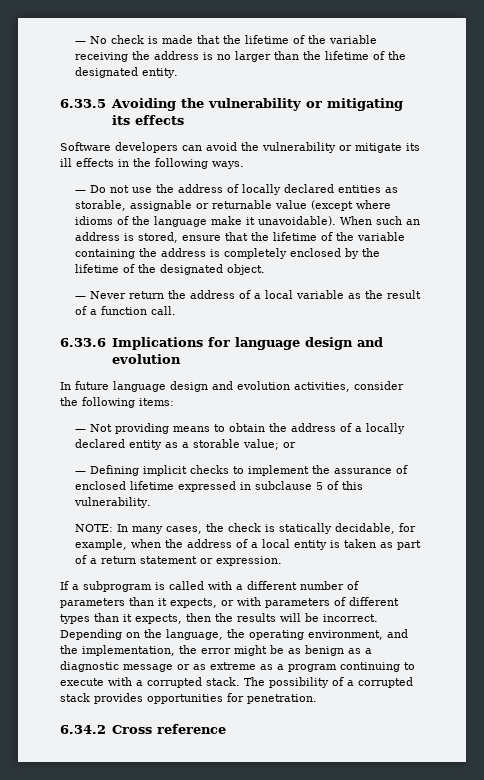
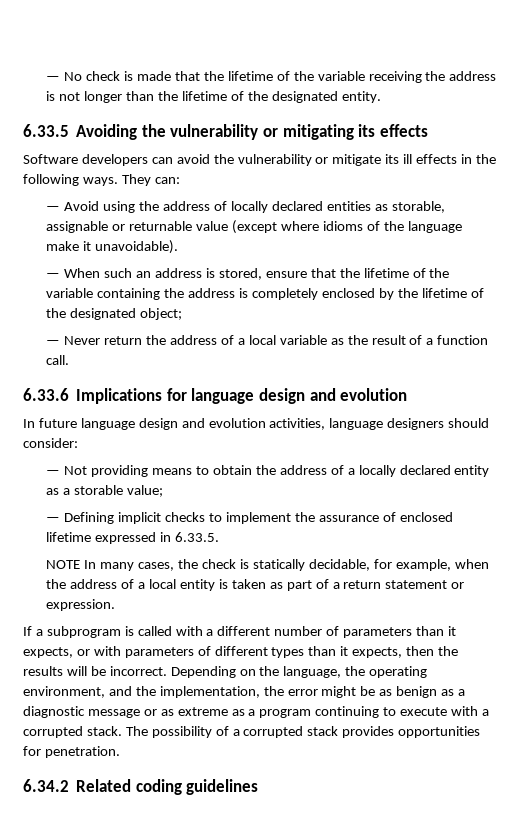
- — No check is made that the lifetime of the variable receiving the address is no larger than the lifetime of the designated entity.
+ — No check is made that the lifetime of the variable receiving the address is not longer than the lifetime of the designated entity.
- Software developers can avoid the vulnerability or mitigate its ill effects in the following ways.
- — Do not use the address of locally declared entities as storable, assignable or returnable value (except where idioms of the language make it unavoidable). When such an address is stored, ensure that the lifetime of the variable containing the address is completely enclosed by the lifetime of the designated object.
+ Software developers can avoid the vulnerability or mitigate its ill effects in the following ways. They can:
+ — Avoid using the address of locally declared entities as storable, assignable or returnable value (except where idioms of the language make it unavoidable).
+ — When such an address is stored, ensure that the lifetime of the variable containing the address is completely enclosed by the lifetime of the designated object;
- In future language design and evolution activities, consider the following items:
+ In future language design and evolution activities, language designers should consider:
- — Not providing means to obtain the address of a locally declared entity as a storable value; or
+ — Not providing means to obtain the address of a locally declared entity as a storable value;
- — Defining implicit checks to implement the assurance of enclosed lifetime expressed in subclause 5 of this vulnerability.
- NOTE: In many cases, the check is statically decidable, for example, when the address of a local entity is taken as part of a return statement or expression.
+ — Defining implicit checks to implement the assurance of enclosed lifetime expressed in 6.33.5.
+ NOTE In many cases, the check is statically decidable, for example, when the address of a local entity is taken as part of a return statement or expression.
- 6.34.2 Cross reference
+ 6.34.2 Related coding guidelines

